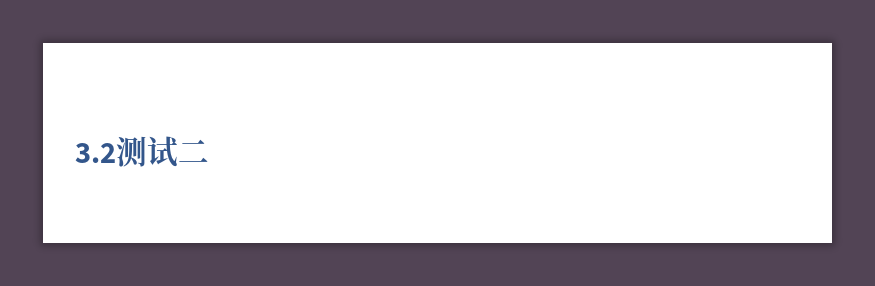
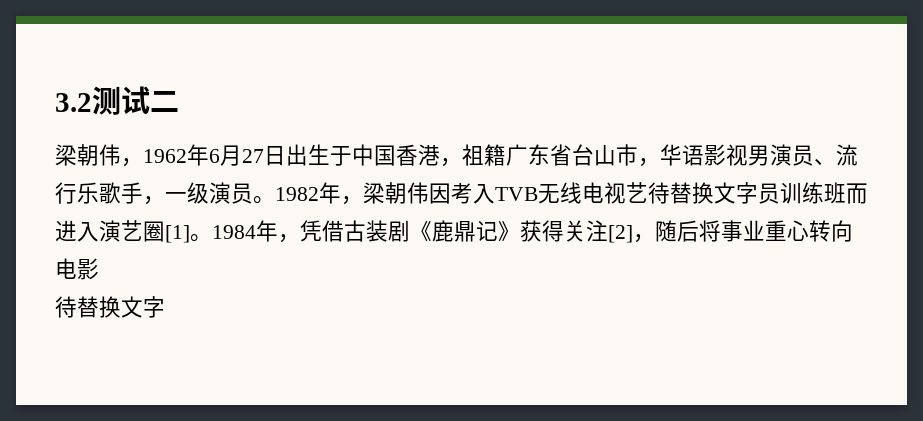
+ 梁朝伟，1962年6月27日出生于中国香港，祖籍广东省台山市，华语影视男演员、流行乐歌手，一级演员。1982年，梁朝伟因考入TVB无线电视艺待替换文字员训练班而进入演艺圈[1]。1984年，凭借古装剧《鹿鼎记》获得关注[2]，随后将事业重心转向电影
+ 待替换文字

